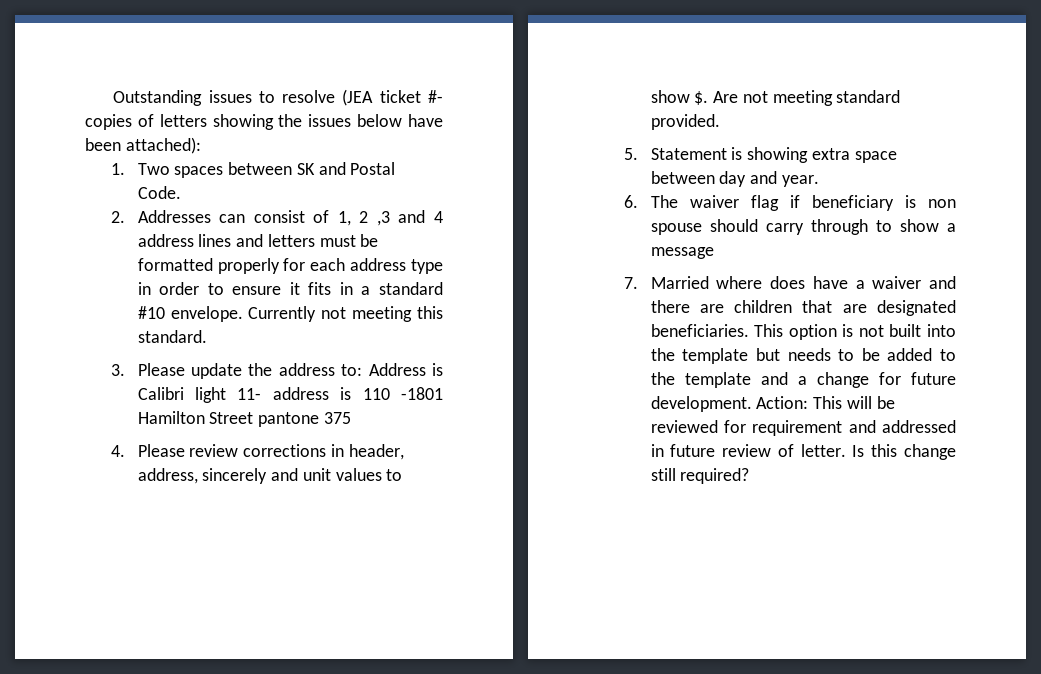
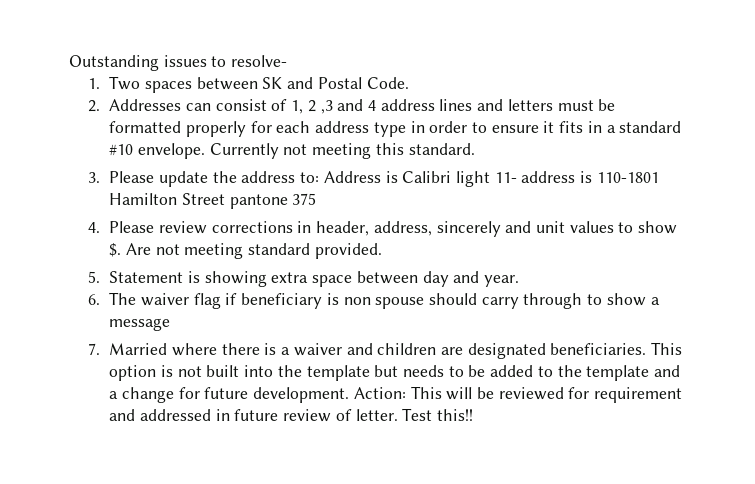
- Outstanding issues to resolve (JEA ticket #- copies of letters showing the issues below have been attached):
+ Outstanding issues to resolve-
- 3. Please update the address to: Address is Calibri light 11- address is 110 -1801 Hamilton Street pantone 375
+ 3. Please update the address to: Address is Calibri light 11- address is 110-1801 Hamilton Street pantone 375
- 7. Married where does have a waiver and there are children that are designated beneficiaries.
+ 7. Married where there is a waiver and children are designated beneficiaries.
- Is this change still required?
+ Test this!!

